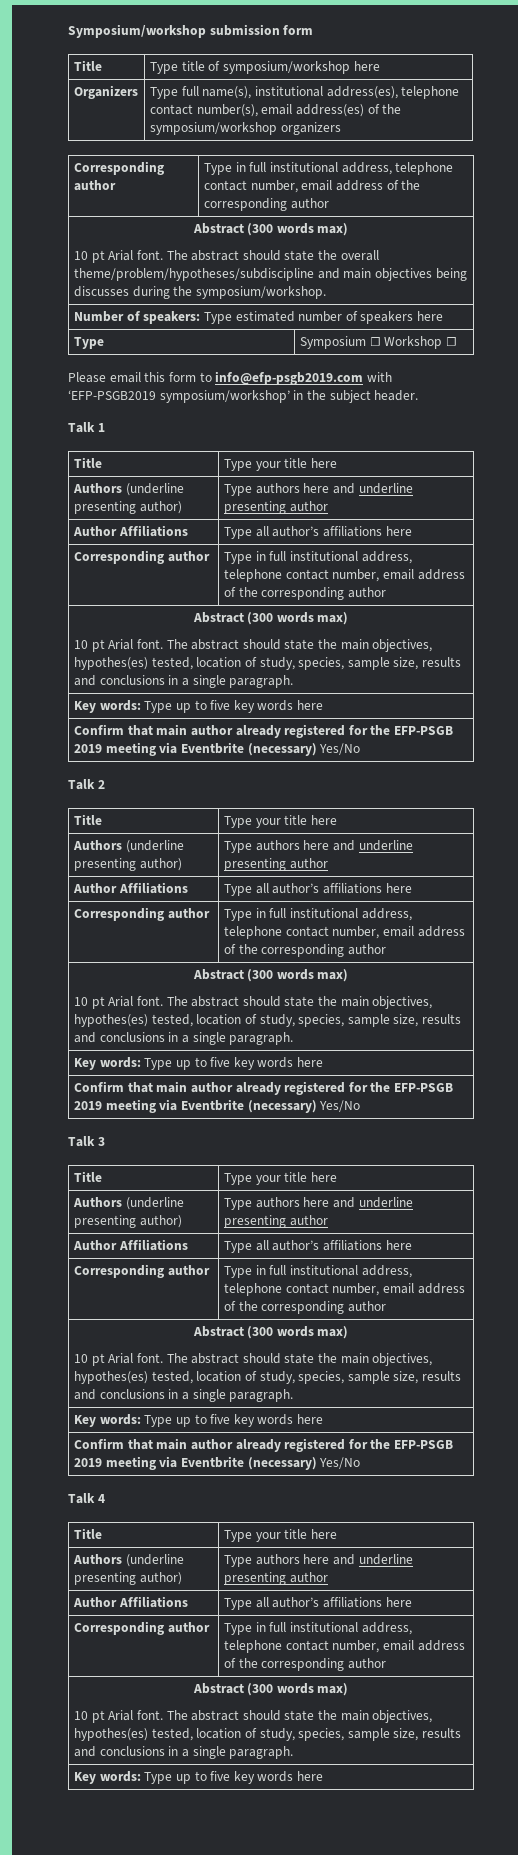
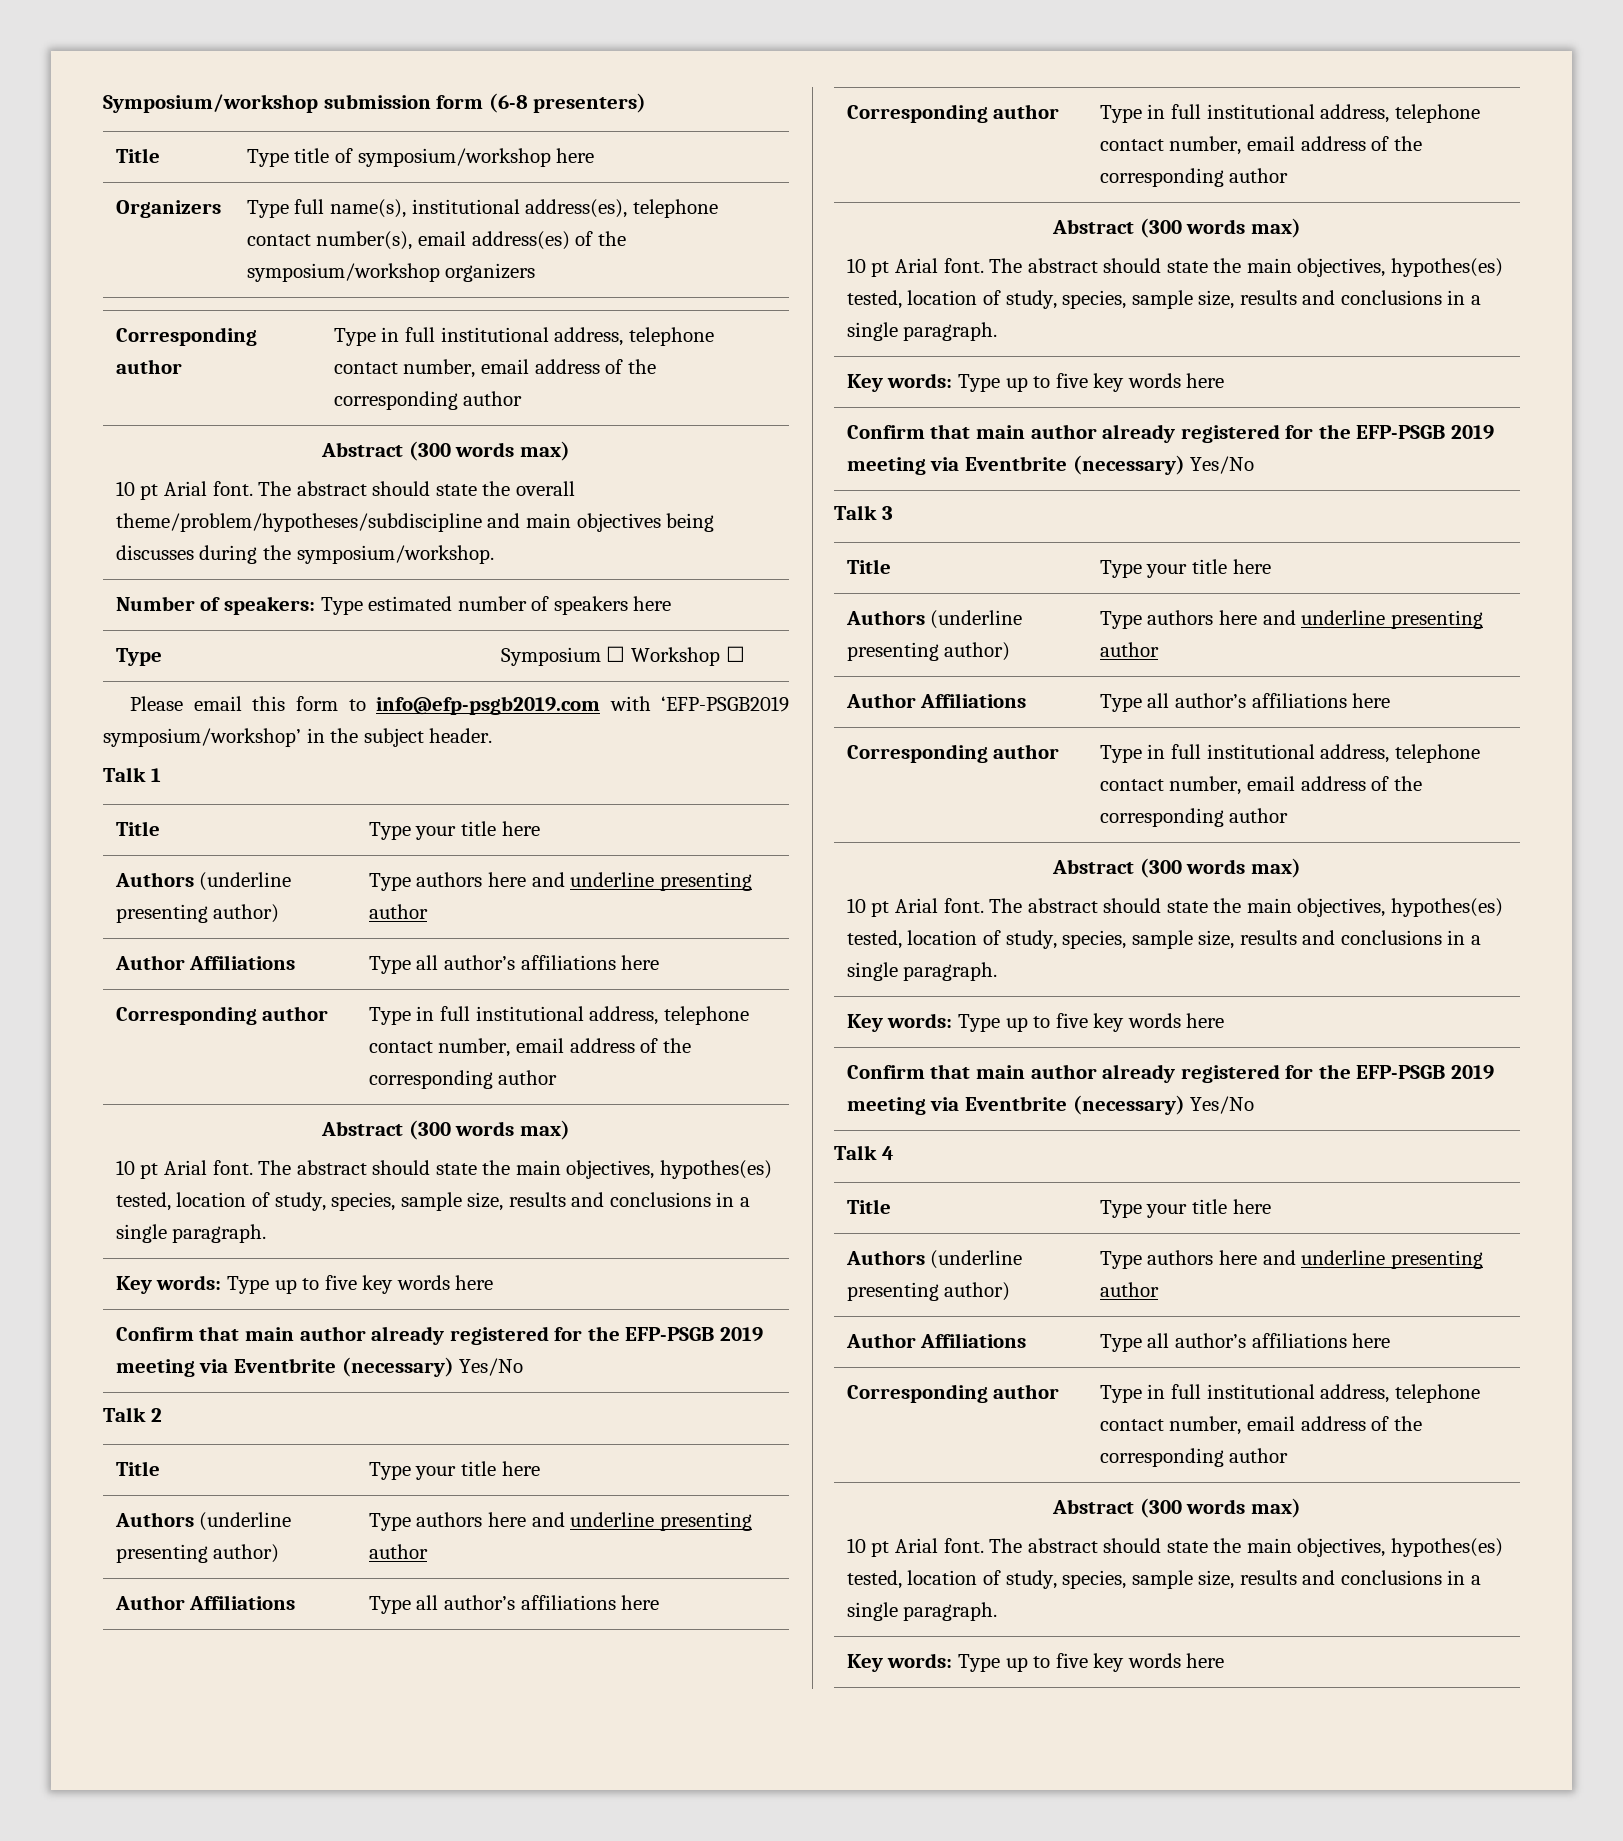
- Symposium/workshop submission form
+ Symposium/workshop submission form (6-8 presenters)

